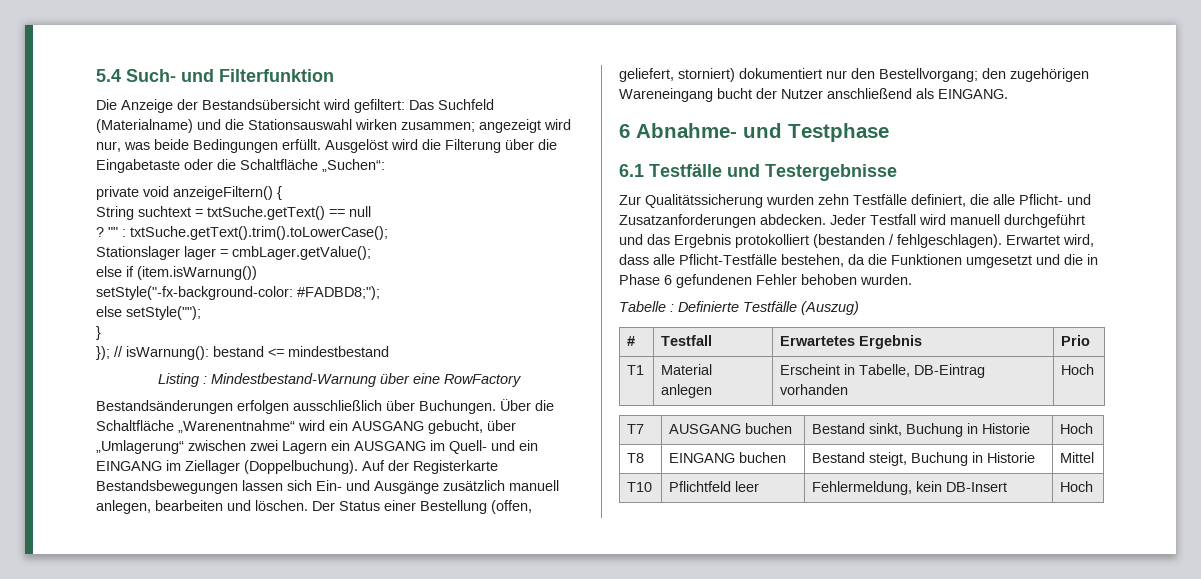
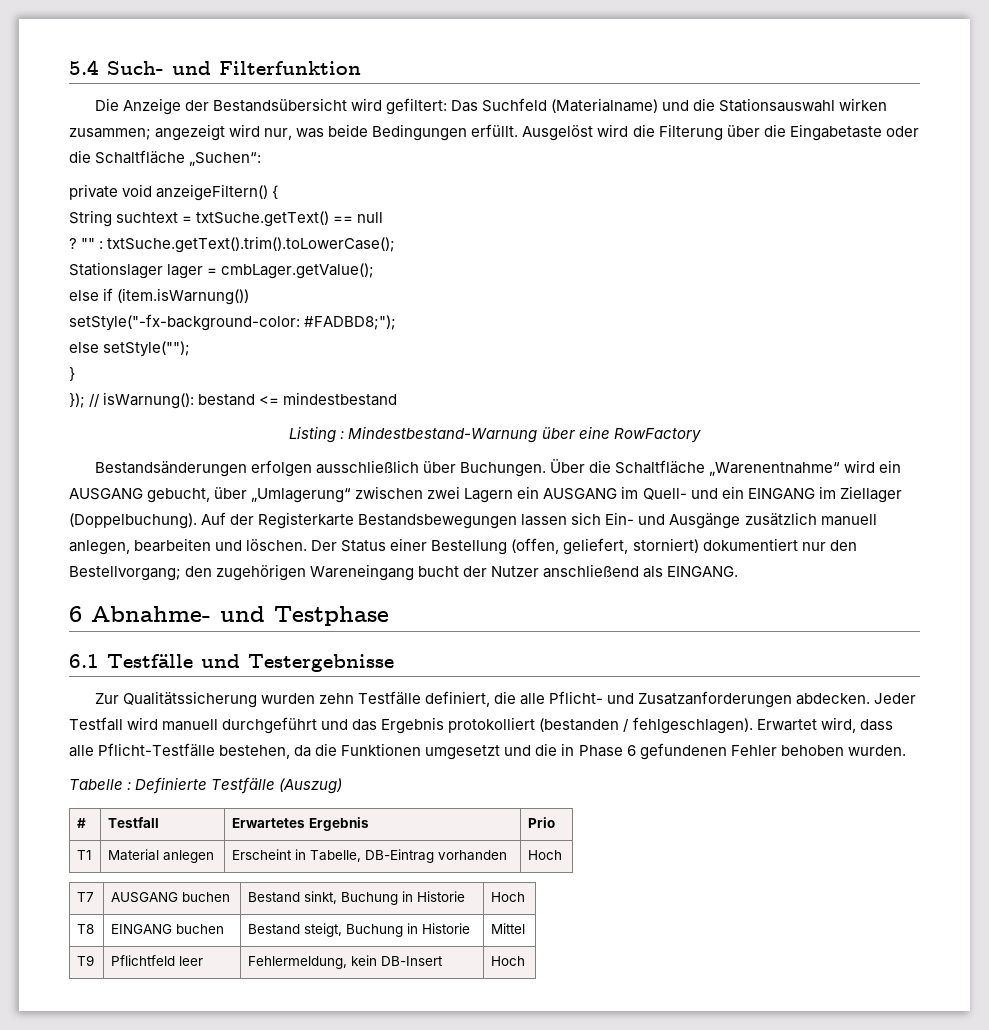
- T10 | Pflichtfeld leer | Fehlermeldung, kein DB-Insert | Hoch
+ T9 | Pflichtfeld leer | Fehlermeldung, kein DB-Insert | Hoch

